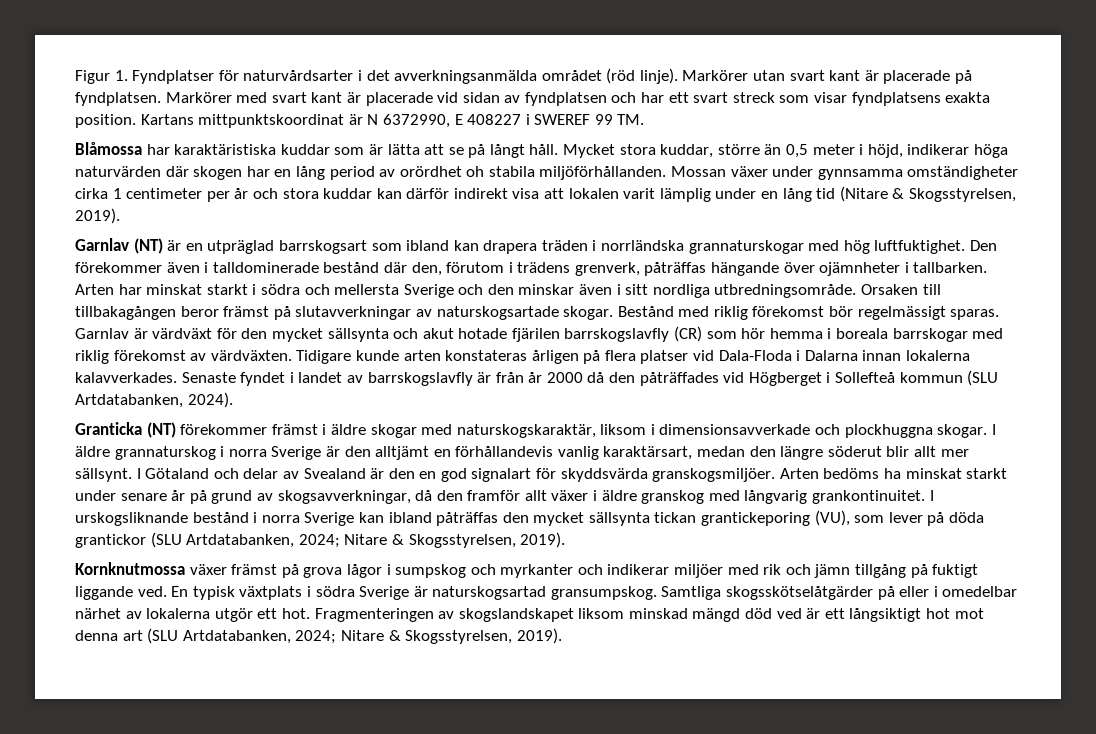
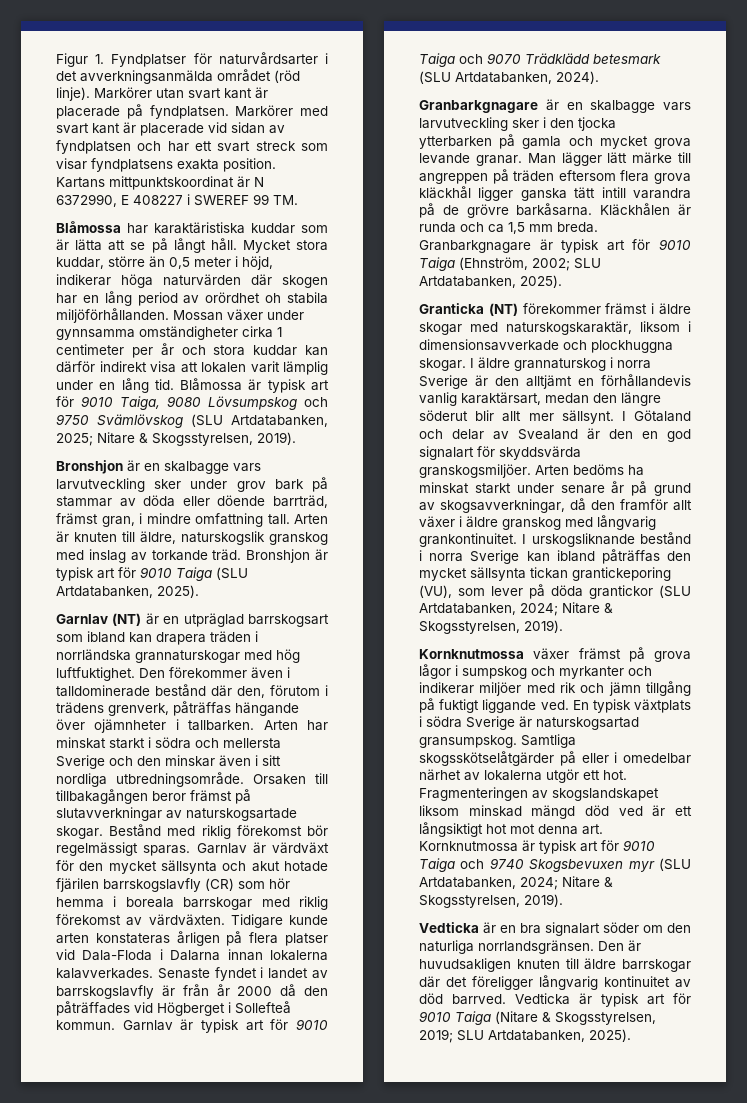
- Mossan växer under gynnsamma omständigheter cirka 1 centimeter per år och stora kuddar kan därför indirekt visa att lokalen varit lämplig under en lång tid (Nitare & Skogsstyrelsen, 2019).
+ Mossan växer under gynnsamma omständigheter cirka 1 centimeter per år och stora kuddar kan därför indirekt visa att lokalen varit lämplig under en lång tid. Blåmossa är typisk art för 9010 Taiga, 9080 Lövsumpskog och 9750 Svämlövskog (SLU Artdatabanken, 2025; Nitare & Skogsstyrelsen, 2019).
+ Bronshjon är en skalbagge vars larvutveckling sker under grov bark på stammar av döda eller döende barrträd, främst gran, i mindre omfattning tall. Arten är knuten till äldre, naturskogslik granskog med inslag av torkande träd. Bronshjon är typisk art för 9010 Taiga (SLU Artdatabanken, 2025).
- Senaste fyndet i landet av barrskogslavfly är från år 2000 då den påträffades vid Högberget i Sollefteå kommun (SLU Artdatabanken, 2024).
+ Senaste fyndet i landet av barrskogslavfly är från år 2000 då den påträffades vid Högberget i Sollefteå kommun. Garnlav är typisk art för 9010 Taiga och 9070 Trädklädd betesmark (SLU Artdatabanken, 2024).
+ Granbarkgnagare är en skalbagge vars larvutveckling sker i den tjocka ytterbarken på gamla och mycket grova levande granar. Man lägger lätt märke till angreppen på träden eftersom flera grova kläckhål ligger ganska tätt intill varandra på de grövre barkåsarna. Kläckhålen är runda och ca 1,5 mm breda. Granbarkgnagare är typisk art för 9010 Taiga (Ehnström, 2002; SLU Artdatabanken, 2025).
- Fragmenteringen av skogslandskapet liksom minskad mängd död ved är ett långsiktigt hot mot denna art (SLU Artdatabanken, 2024; Nitare & Skogsstyrelsen, 2019).
+ Fragmenteringen av skogslandskapet liksom minskad mängd död ved är ett långsiktigt hot mot denna art. Kornknutmossa är typisk art för 9010 Taiga och 9740 Skogsbevuxen myr (SLU Artdatabanken, 2024; Nitare & Skogsstyrelsen, 2019).
+ Vedticka är en bra signalart söder om den naturliga norrlandsgränsen. Den är huvudsakligen knuten till äldre barrskogar där det föreligger långvarig kontinuitet av död barrved. Vedticka är typisk art för 9010 Taiga (Nitare & Skogsstyrelsen, 2019; SLU Artdatabanken, 2025).

